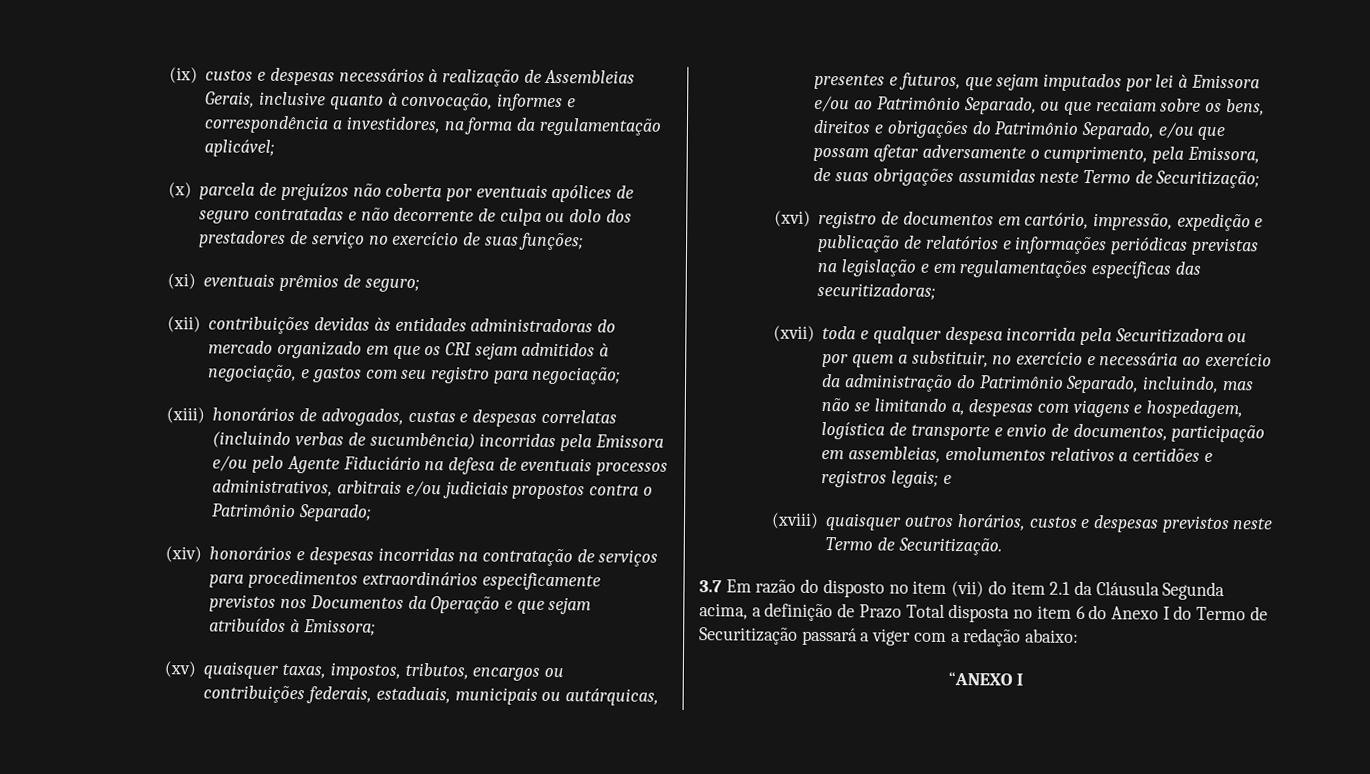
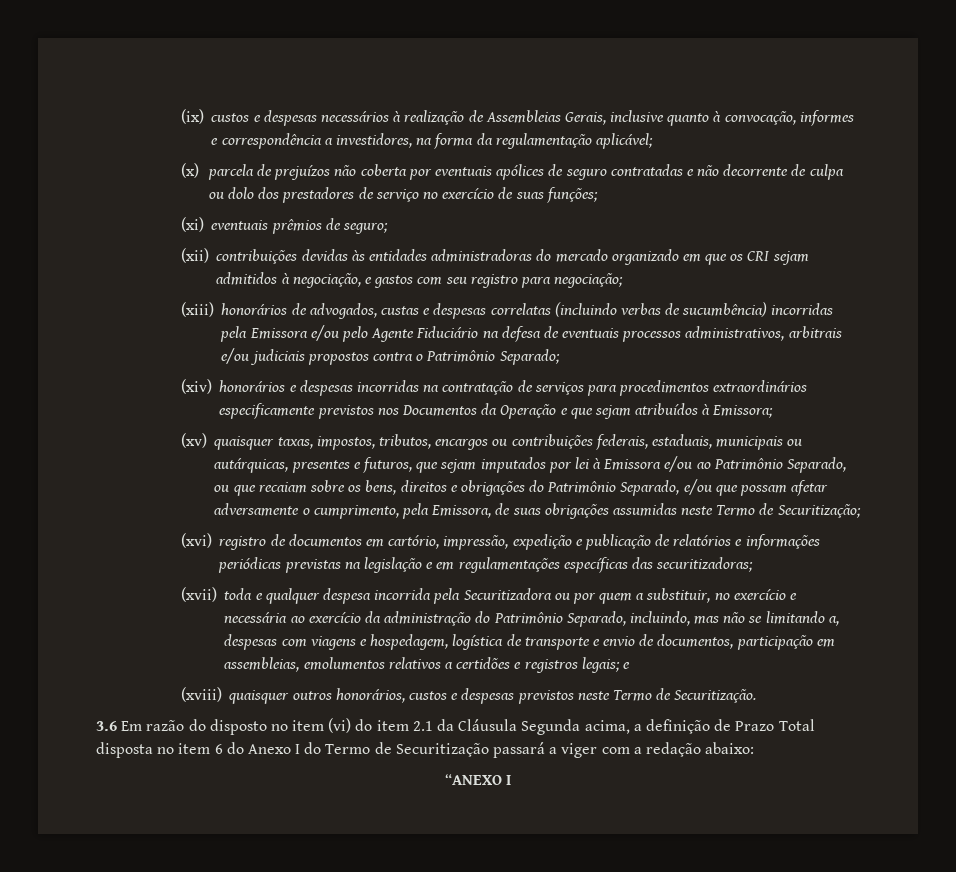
- (xviii) quaisquer outros horários, custos e despesas previstos neste Termo de Securitização.
+ (xviii) quaisquer outros honorários, custos e despesas previstos neste Termo de Securitização.
- 3.7 Em razão do disposto no item (vii) do item 2.1 da Cláusula Segunda acima, a definição de Prazo Total disposta no item 6 do Anexo I do Termo de Securitização passará a viger com a redação abaixo:
+ 3.6 Em razão do disposto no item (vi) do item 2.1 da Cláusula Segunda acima, a definição de Prazo Total disposta no item 6 do Anexo I do Termo de Securitização passará a viger com a redação abaixo:

